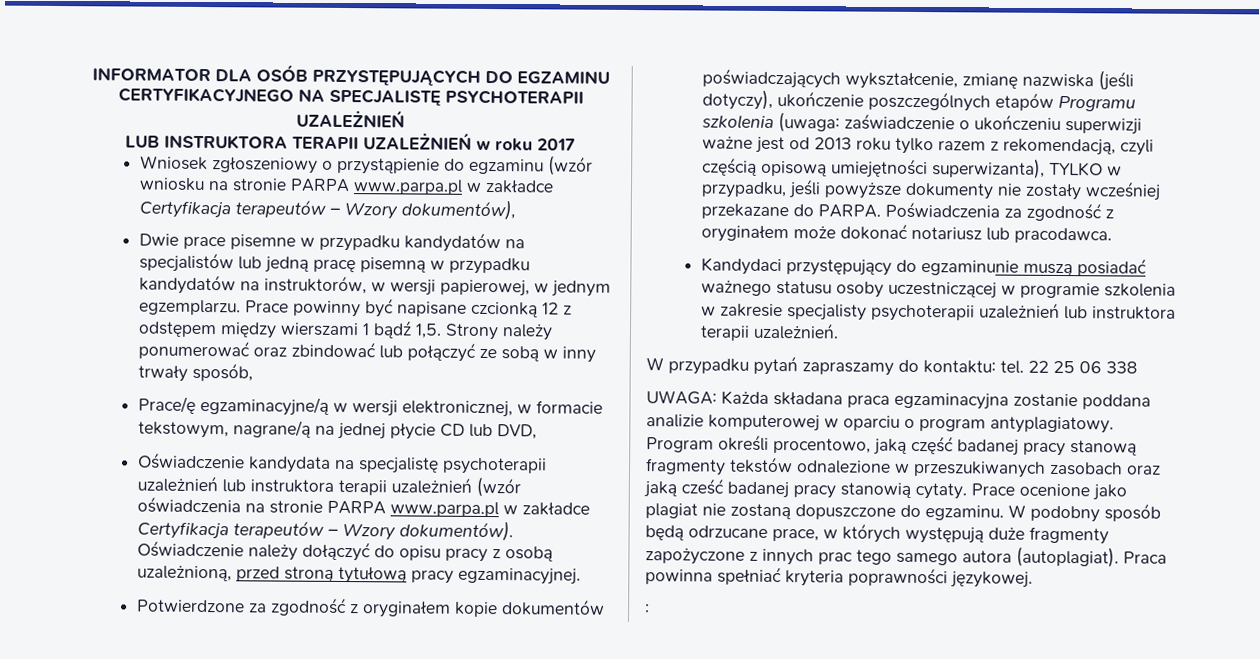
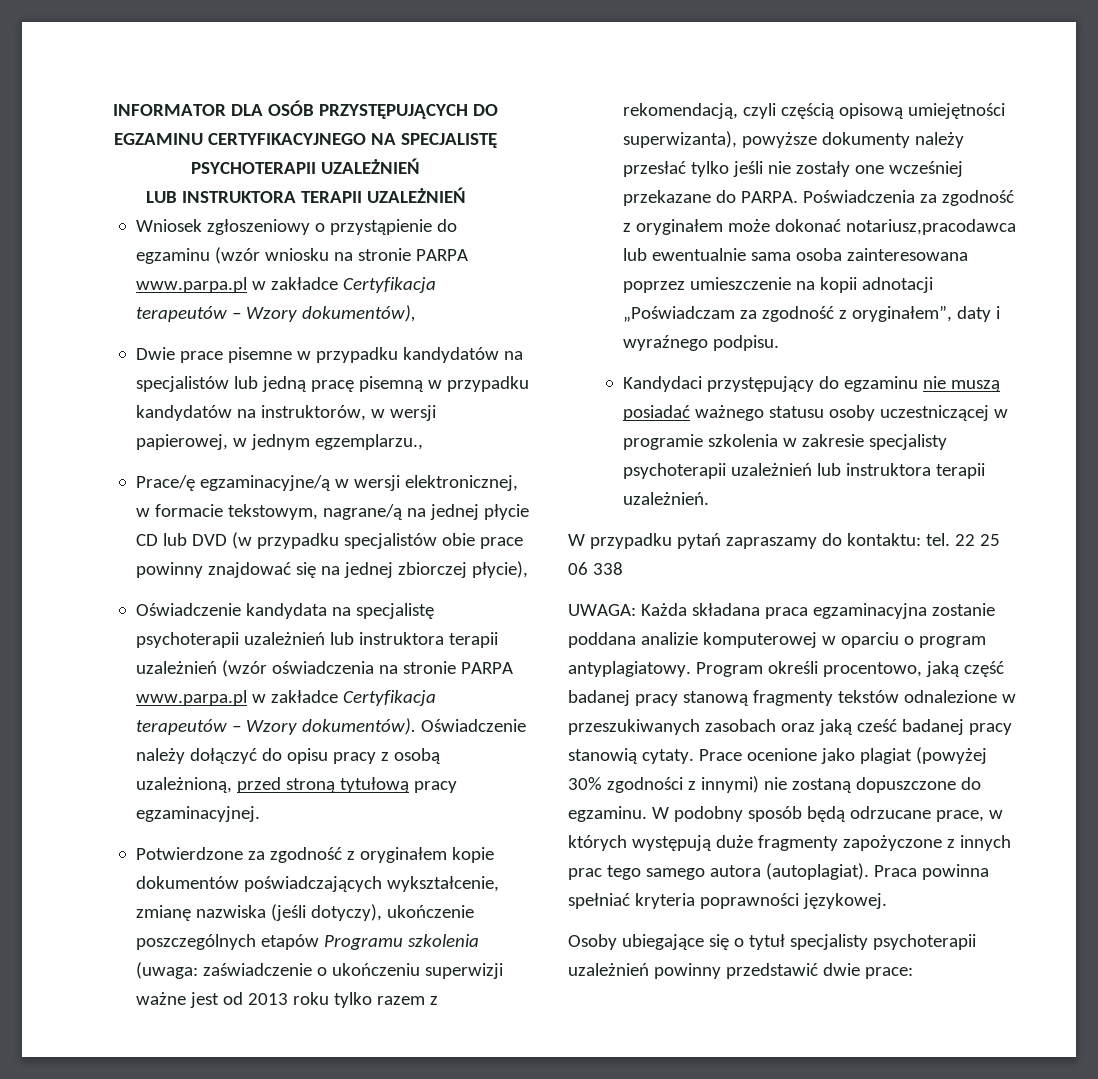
- LUB INSTRUKTORA TERAPII UZALEŻNIEŃ w roku 2017
+ LUB INSTRUKTORA TERAPII UZALEŻNIEŃ
- Dwie prace pisemne w przypadku kandydatów na specjalistów lub jedną pracę pisemną w przypadku kandydatów na instruktorów, w wersji papierowej, w jednym egzemplarzu. Prace powinny być napisane czcionką 12 z odstępem między wierszami 1 bądź 1,5. Strony należy ponumerować oraz zbindować lub połączyć ze sobą w inny trwały sposób,
+ Dwie prace pisemne w przypadku kandydatów na specjalistów lub jedną pracę pisemną w przypadku kandydatów na instruktorów, w wersji papierowej, w jednym egzemplarzu.,
- Prace/ę egzaminacyjne/ą w wersji elektronicznej, w formacie tekstowym, nagrane/ą na jednej płycie CD lub DVD,
+ Prace/ę egzaminacyjne/ą w wersji elektronicznej, w formacie tekstowym, nagrane/ą na jednej płycie CD lub DVD (w przypadku specjalistów obie prace powinny znajdować się na jednej zbiorczej płycie),
- Potwierdzone za zgodność z oryginałem kopie dokumentów poświadczających wykształcenie, zmianę nazwiska (jeśli dotyczy), ukończenie poszczególnych etapów Programu szkolenia (uwaga: zaświadczenie o ukończeniu superwizji ważne jest od 2013 roku tylko razem z rekomendacją, czyli częścią opisową umiejętności superwizanta), TYLKO w przypadku, jeśli powyższe dokumenty nie zostały wcześniej przekazane do PARPA.
+ Potwierdzone za zgodność z oryginałem kopie dokumentów poświadczających wykształcenie, zmianę nazwiska (jeśli dotyczy), ukończenie poszczególnych etapów Programu szkolenia (uwaga: zaświadczenie o ukończeniu superwizji ważne jest od 2013 roku tylko razem z rekomendacją, czyli częścią opisową umiejętności superwizanta), powyższe dokumenty należy przesłać tylko jeśli nie zostały one wcześniej przekazane do PARPA.
- Poświadczenia za zgodność z oryginałem może dokonać notariusz lub pracodawca.
+ Poświadczenia za zgodność z oryginałem może dokonać notariusz,pracodawca lub ewentualnie sama osoba zainteresowana poprzez umieszczenie na kopii adnotacji „Poświadczam za zgodność z oryginałem”, daty i wyraźnego podpisu.
- Kandydaci przystępujący do egzaminunie muszą posiadać ważnego statusu osoby uczestniczącej w programie szkolenia w zakresie specjalisty psychoterapii uzależnień lub instruktora terapii uzależnień.
+ Kandydaci przystępujący do egzaminu nie muszą posiadać ważnego statusu osoby uczestniczącej w programie szkolenia w zakresie specjalisty psychoterapii uzależnień lub instruktora terapii uzależnień.
- Prace ocenione jako plagiat nie zostaną dopuszczone do egzaminu.
+ Prace ocenione jako plagiat (powyżej 30% zgodności z innymi) nie zostaną dopuszczone do egzaminu.
- :
+ Osoby ubiegające się o tytuł specjalisty psychoterapii uzależnień powinny przedstawić dwie prace:

